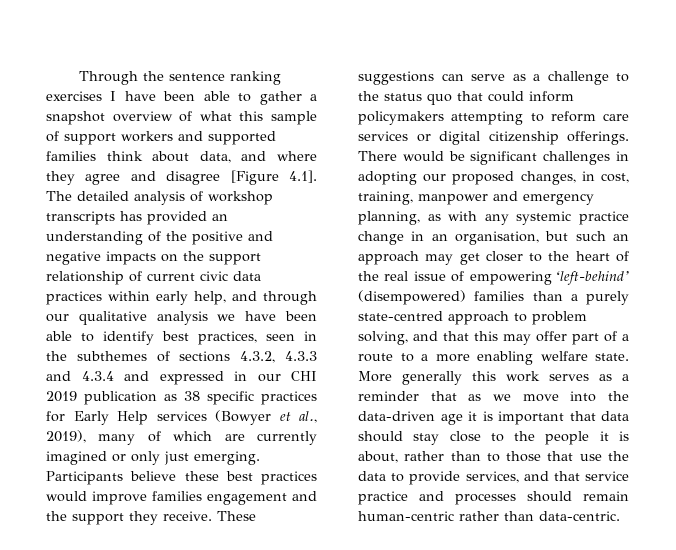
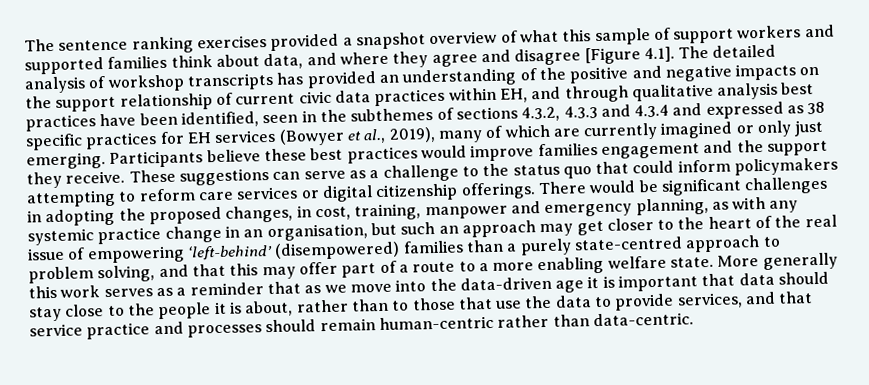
- Through the sentence ranking exercises I have been able to gather a snapshot overview of what this sample of support workers and supported families think about data, and where they agree and disagree [Figure 4.1]. The detailed analysis of workshop transcripts has provided an understanding of the positive and negative impacts on the support relationship of current civic data practices within early help, and through our qualitative analysis we have been able to identify best practices, seen in the subthemes of sections 4.3.2, 4.3.3 and 4.3.4 and expressed in our CHI 2019 publication as 38 specific practices for Early Help services (Bowyer et al., 2019), many of which are currently imagined or only just emerging.
+ The sentence ranking exercises provided a snapshot overview of what this sample of support workers and supported families think about data, and where they agree and disagree [Figure 4.1]. The detailed analysis of workshop transcripts has provided an understanding of the positive and negative impacts on the support relationship of current civic data practices within EH, and through qualitative analysis best practices have been identified, seen in the subthemes of sections 4.3.2, 4.3.3 and 4.3.4 and expressed as 38 specific practices for EH services (Bowyer et al., 2019), many of which are currently imagined or only just emerging.
- There would be significant challenges in adopting our proposed changes, in cost, training, manpower and emergency planning, as with any systemic practice change in an organisation, but such an approach may get closer to the heart of the real issue of empowering ‘left-behind’ (disempowered) families than a purely state-centred approach to problem solving, and that this may offer part of a route to a more enabling welfare state.
+ There would be significant challenges in adopting the proposed changes, in cost, training, manpower and emergency planning, as with any systemic practice change in an organisation, but such an approach may get closer to the heart of the real issue of empowering ‘left-behind’ (disempowered) families than a purely state-centred approach to problem solving, and that this may offer part of a route to a more enabling welfare state.

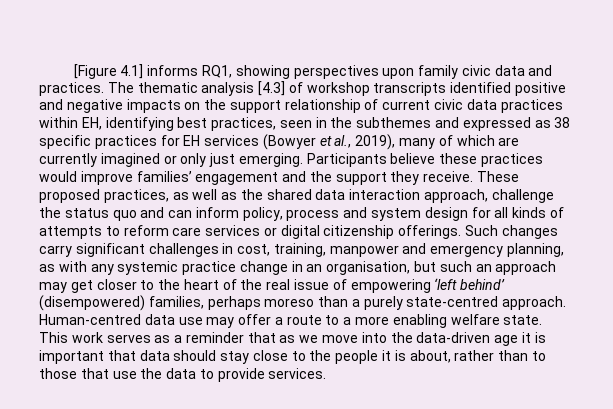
- The sentence ranking exercises provided a snapshot overview of what this sample of support workers and supported families think about data, and where they agree and disagree [Figure 4.1]. The detailed analysis of workshop transcripts has provided an understanding of the positive and negative impacts on the support relationship of current civic data practices within EH, and through qualitative analysis best practices have been identified, seen in the subthemes of sections 4.3.2, 4.3.3 and 4.3.4 and expressed as 38 specific practices for EH services (Bowyer et al., 2019), many of which are currently imagined or only just emerging.
+ [Figure 4.1] informs RQ1, showing perspectives upon family civic data and practices. The thematic analysis [4.3] of workshop transcripts identified positive and negative impacts on the support relationship of current civic data practices within EH, identifying best practices, seen in the subthemes and expressed as 38 specific practices for EH services (Bowyer et al., 2019), many of which are currently imagined or only just emerging.
- Participants believe these best practices would improve families engagement and the support they receive.
+ Participants believe these practices would improve families’ engagement and the support they receive.
- These suggestions can serve as a challenge to the status quo that could inform policymakers attempting to reform care services or digital citizenship offerings.
+ These proposed practices, as well as the shared data interaction approach, challenge the status quo and can inform policy, process and system design for all kinds of attempts to reform care services or digital citizenship offerings.
- There would be significant challenges in adopting the proposed changes, in cost, training, manpower and emergency planning, as with any systemic practice change in an organisation, but such an approach may get closer to the heart of the real issue of empowering ‘left-behind’ (disempowered) families than a purely state-centred approach to problem solving, and that this may offer part of a route to a more enabling welfare state.
+ Such changes carry significant challenges in cost, training, manpower and emergency planning, as with any systemic practice change in an organisation, but such an approach may get closer to the heart of the real issue of empowering ‘left behind’ (disempowered) families, perhaps moreso than a purely state-centred approach. Human-centred data use may offer a route to a more enabling welfare state.
- More generally this work serves as a reminder that as we move into the data-driven age it is important that data should stay close to the people it is about, rather than to those that use the data to provide services, and that service practice and processes should remain human-centric rather than data-centric.
+ This work serves as a reminder that as we move into the data-driven age it is important that data should stay close to the people it is about, rather than to those that use the data to provide services.

